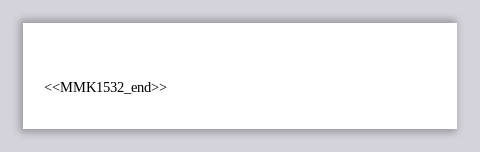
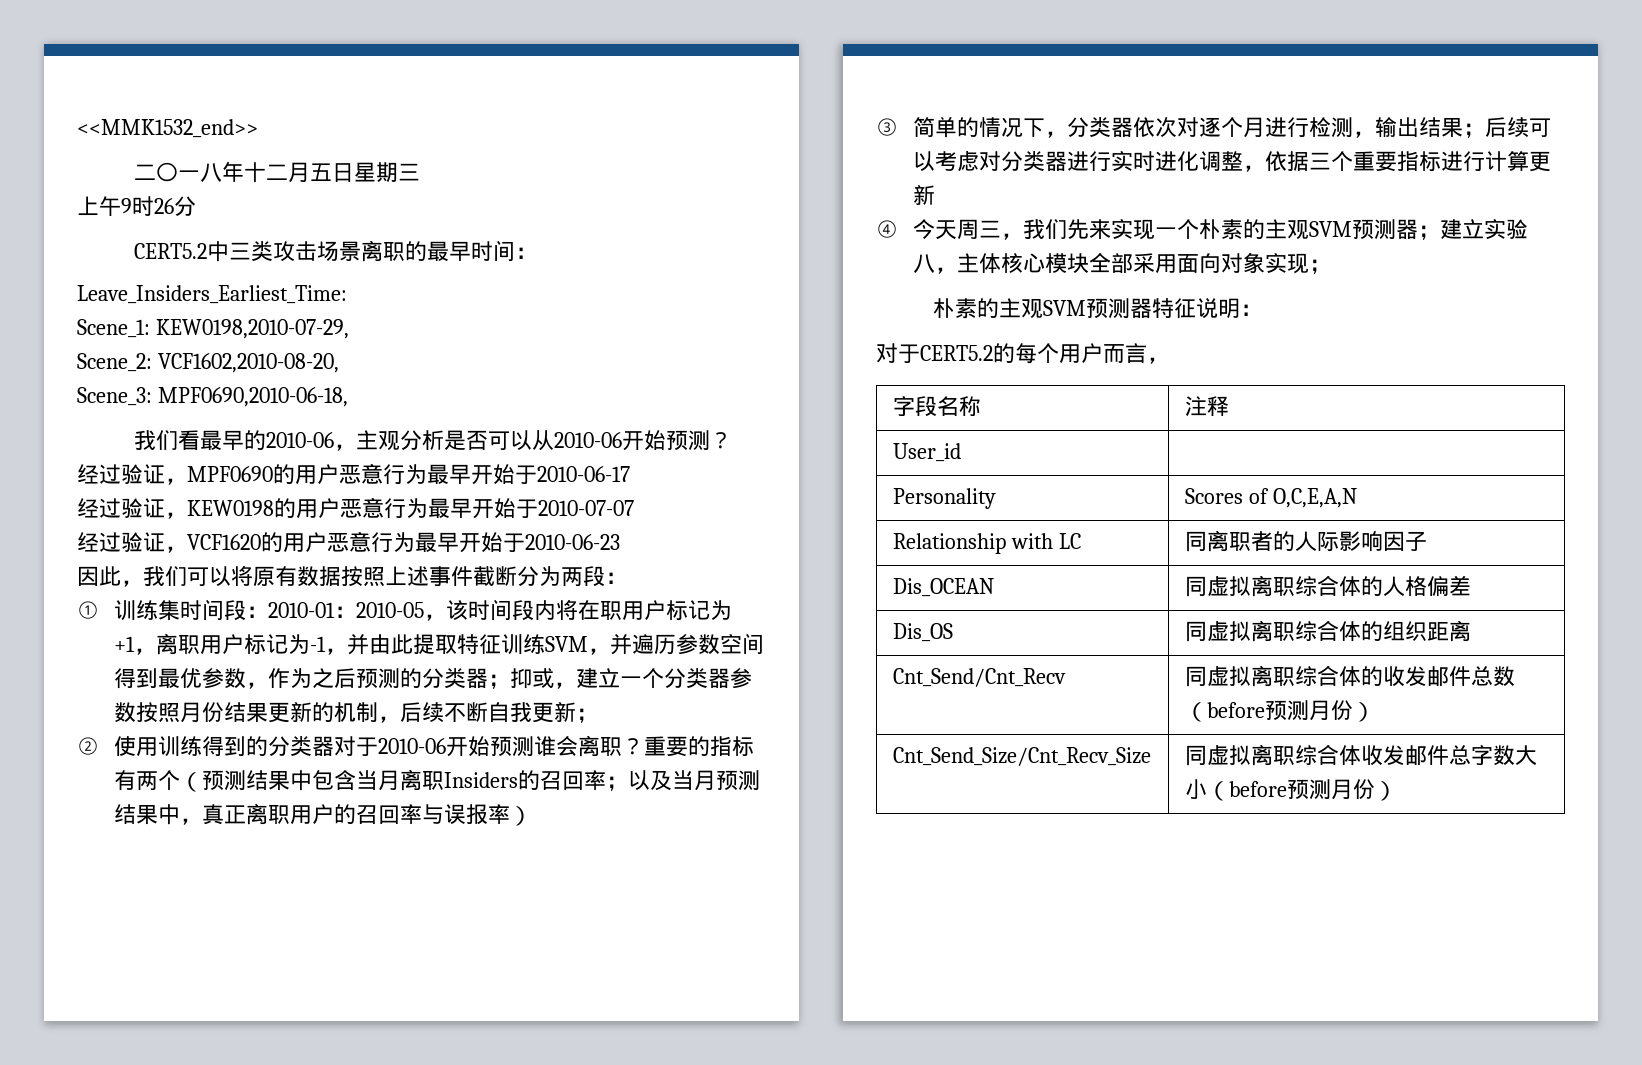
+ 二〇一八年十二月五日星期三
+ 上午9时26分
+ CERT5.2中三类攻击场景离职的最早时间：
+ Leave_Insiders_Earliest_Time:
+ Scene_1: KEW0198,2010-07-29,
+ Scene_2: VCF1602,2010-08-20,
+ Scene_3: MPF0690,2010-06-18,
+ 我们看最早的2010-06，主观分析是否可以从2010-06开始预测？
+ 经过验证，MPF0690的用户恶意行为最早开始于2010-06-17
+ 经过验证，KEW0198的用户恶意行为最早开始于2010-07-07
+ 经过验证，VCF1620的用户恶意行为最早开始于2010-06-23
+ 因此，我们可以将原有数据按照上述事件截断分为两段：
+ ①训练集时间段：2010-01：2010-05，该时间段内将在职用户标记为+1，离职用户标记为-1，并由此提取特征训练SVM，并遍历参数空间得到最优参数，作为之后预测的分类器；抑或，建立一个分类器参数按照月份结果更新的机制，后续不断自我更新；
+ ②使用训练得到的分类器对于2010-06开始预测谁会离职？重要的指标有两个（预测结果中包含当月离职Insiders的召回率；以及当月预测结果中，真正离职用户的召回率与误报率）
+ ③简单的情况下，分类器依次对逐个月进行检测，输出结果；后续可以考虑对分类器进行实时进化调整，依据三个重要指标进行计算更新
+ ④今天周三，我们先来实现一个朴素的主观SVM预测器；建立实验八，主体核心模块全部采用面向对象实现；
+ 朴素的主观SVM预测器特征说明：
+ 对于CERT5.2的每个用户而言，
+ 字段名称 | 注释
+ User_id |
+ Personality | Scores of O,C,E,A,N
+ Relationship with LC | 同离职者的人际影响因子
+ Dis_OCEAN | 同虚拟离职综合体的人格偏差
+ Dis_OS | 同虚拟离职综合体的组织距离
+ Cnt_Send/Cnt_Recv | 同虚拟离职综合体的收发邮件总数（before预测月份）
+ Cnt_Send_Size/Cnt_Recv_Size | 同虚拟离职综合体收发邮件总字数大小（before预测月份）

